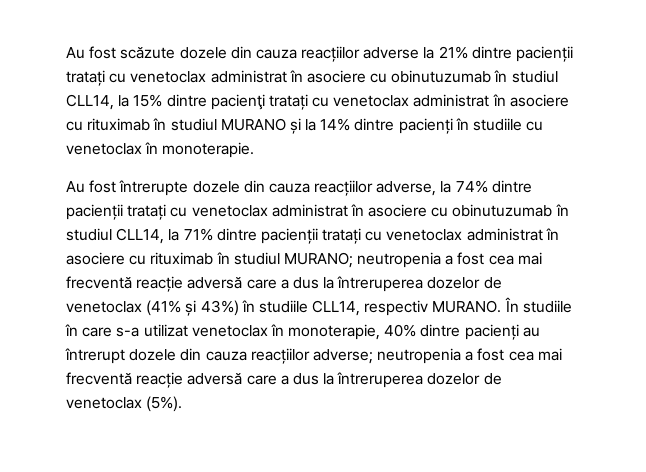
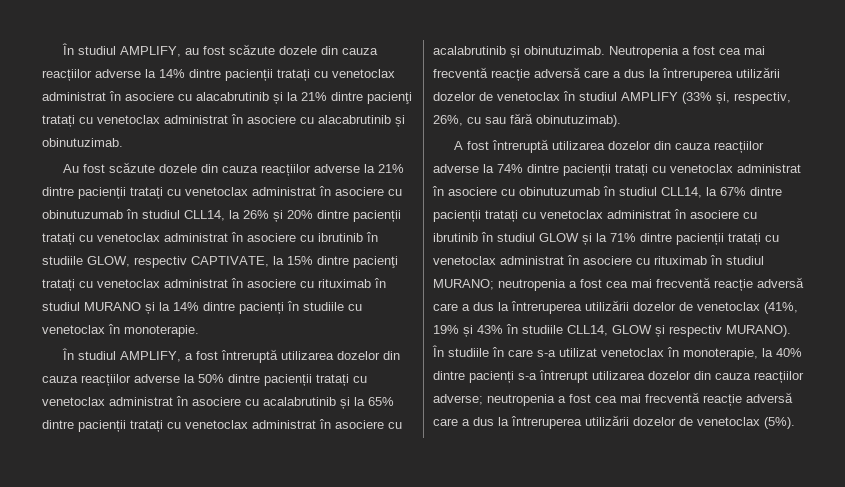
+ În studiul AMPLIFY, au fost scăzute dozele din cauza reacțiilor adverse la 14% dintre pacienții tratați cu venetoclax administrat în asociere cu alacabrutinib și la 21% dintre pacienţi tratați cu venetoclax administrat în asociere cu alacabrutinib și obinutuzimab.
- Au fost scăzute dozele din cauza reacțiilor adverse la 21% dintre pacienții tratați cu venetoclax administrat în asociere cu obinutuzumab în studiul CLL14, la 15% dintre pacienţi tratați cu venetoclax administrat în asociere cu rituximab în studiul MURANO și la 14% dintre pacienți în studiile cu venetoclax în monoterapie.
+ Au fost scăzute dozele din cauza reacțiilor adverse la 21% dintre pacienții tratați cu venetoclax administrat în asociere cu obinutuzumab în studiul CLL14, la 26% și 20% dintre pacienții tratați cu venetoclax administrat în asociere cu ibrutinib în studiile GLOW, respectiv CAPTIVATE, la 15% dintre pacienţi tratați cu venetoclax administrat în asociere cu rituximab în studiul MURANO și la 14% dintre pacienți în studiile cu venetoclax în monoterapie.
- Au fost întrerupte dozele din cauza reacțiilor adverse, la 74% dintre pacienții tratați cu venetoclax administrat în asociere cu obinutuzumab în studiul CLL14, la 71% dintre pacienții tratați cu venetoclax administrat în asociere cu rituximab în studiul MURANO; neutropenia a fost cea mai frecventă reacție adversă care a dus la întreruperea dozelor de venetoclax (41% și 43%) în studiile CLL14, respectiv MURANO.
+ În studiul AMPLIFY, a fost întreruptă utilizarea dozelor din cauza reacțiilor adverse la 50% dintre pacienții tratați cu venetoclax administrat în asociere cu acalabrutinib și la 65% dintre pacienții tratați cu venetoclax administrat în asociere cu acalabrutinib și obinutuzimab. Neutropenia a fost cea mai frecventă reacție adversă care a dus la întreruperea utilizării dozelor de venetoclax în studiul AMPLIFY (33% și, respectiv, 26%, cu sau fără obinutuzimab).
+ A fost întreruptă utilizarea dozelor din cauza reacțiilor adverse la 74% dintre pacienții tratați cu venetoclax administrat în asociere cu obinutuzumab în studiul CLL14, la 67% dintre pacienții tratați cu venetoclax administrat în asociere cu ibrutinib în studiul GLOW și la 71% dintre pacienții tratați cu venetoclax administrat în asociere cu rituximab în studiul MURANO; neutropenia a fost cea mai frecventă reacție adversă care a dus la întreruperea utilizării dozelor de venetoclax (41%, 19% și 43% în studiile CLL14, GLOW și respectiv MURANO).
- În studiile în care s-a utilizat venetoclax în monoterapie, 40% dintre pacienți au întrerupt dozele din cauza reacțiilor adverse; neutropenia a fost cea mai frecventă reacție adversă care a dus la întreruperea dozelor de venetoclax (5%).
+ În studiile în care s-a utilizat venetoclax în monoterapie, la 40% dintre pacienți s-a întrerupt utilizarea dozelor din cauza reacțiilor adverse; neutropenia a fost cea mai frecventă reacție adversă care a dus la întreruperea utilizării dozelor de venetoclax (5%).

